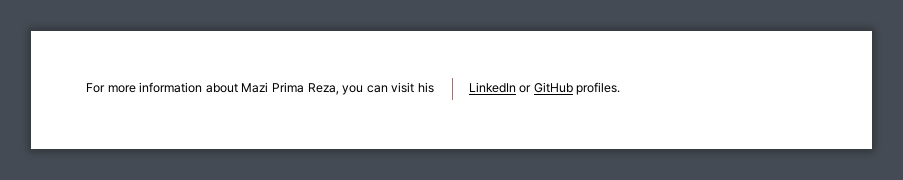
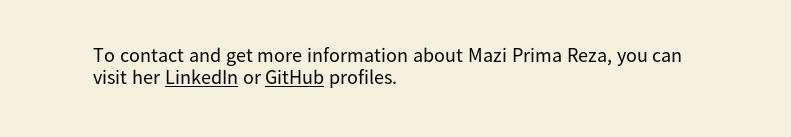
- For more information about Mazi Prima Reza, you can visit his LinkedIn or GitHub profiles.
+ To contact and get more information about Mazi Prima Reza, you can visit her LinkedIn or GitHub profiles.

